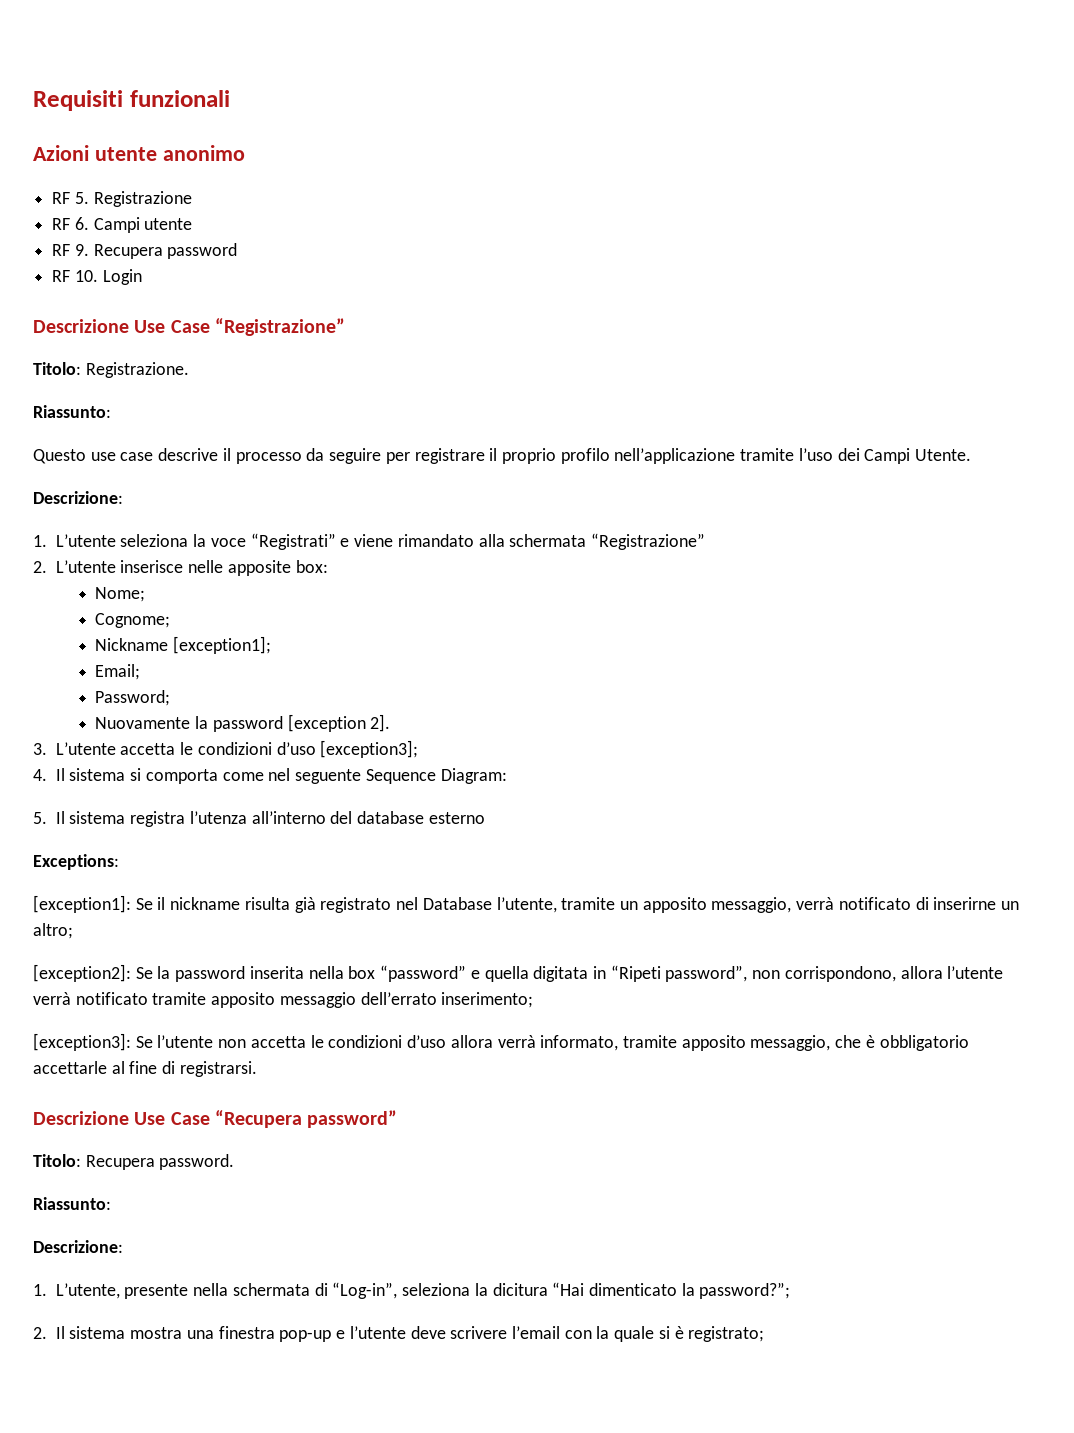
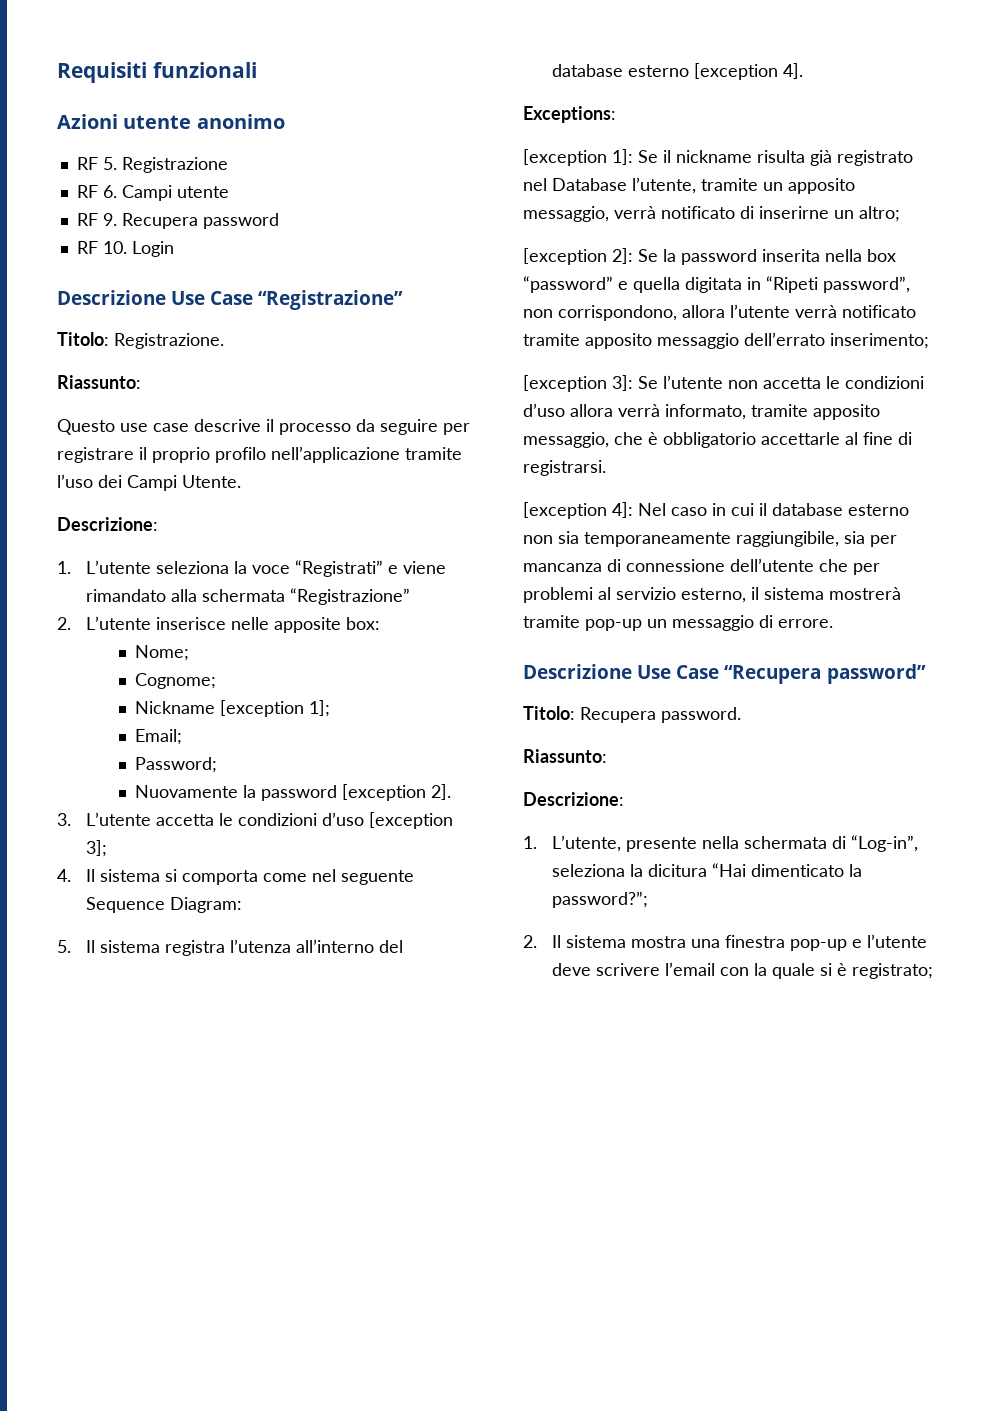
- Nickname [exception1];
+ Nickname [exception 1];
- 3. L’utente accetta le condizioni d’uso [exception3];
+ 3. L’utente accetta le condizioni d’uso [exception 3];
- 5. Il sistema registra l’utenza all’interno del database esterno
+ 5. Il sistema registra l’utenza all’interno del database esterno [exception 4].
- [exception1]: Se il nickname risulta già registrato nel Database l’utente, tramite un apposito messaggio, verrà notificato di inserirne un altro;
+ [exception 1]: Se il nickname risulta già registrato nel Database l’utente, tramite un apposito messaggio, verrà notificato di inserirne un altro;
- [exception2]: Se la password inserita nella box “password” e quella digitata in “Ripeti password”, non corrispondono, allora l’utente verrà notificato tramite apposito messaggio dell’errato inserimento;
+ [exception 2]: Se la password inserita nella box “password” e quella digitata in “Ripeti password”, non corrispondono, allora l’utente verrà notificato tramite apposito messaggio dell’errato inserimento;
- [exception3]: Se l’utente non accetta le condizioni d’uso allora verrà informato, tramite apposito messaggio, che è obbligatorio accettarle al fine di registrarsi.
+ [exception 3]: Se l’utente non accetta le condizioni d’uso allora verrà informato, tramite apposito messaggio, che è obbligatorio accettarle al fine di registrarsi.
+ [exception 4]: Nel caso in cui il database esterno non sia temporaneamente raggiungibile, sia per mancanza di connessione dell’utente che per problemi al servizio esterno, il sistema mostrerà tramite pop-up un messaggio di errore.

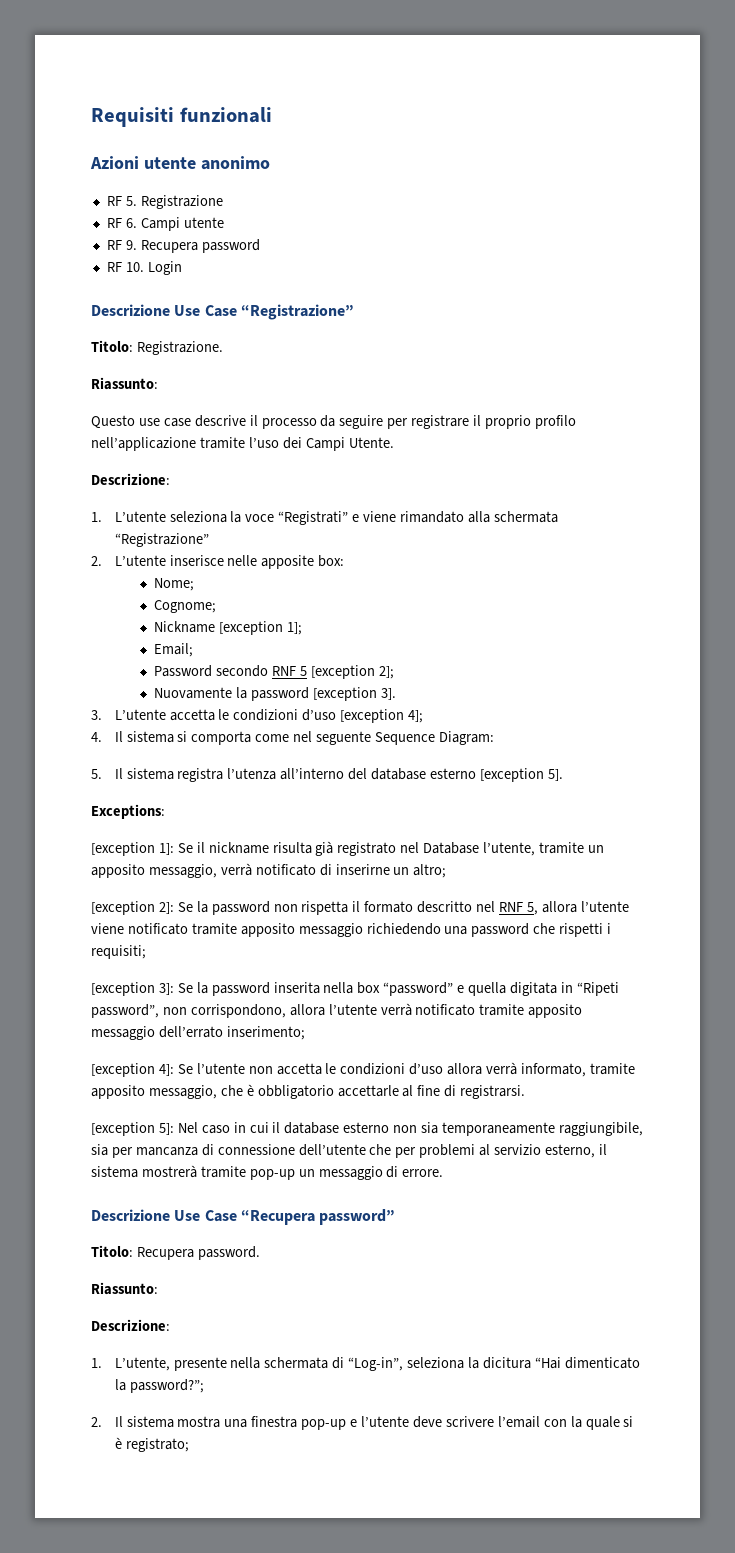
- Password;
+ Password secondo RNF 5 [exception 2];
- Nuovamente la password [exception 2].
+ Nuovamente la password [exception 3].
- 3. L’utente accetta le condizioni d’uso [exception 3];
+ 3. L’utente accetta le condizioni d’uso [exception 4];
- 5. Il sistema registra l’utenza all’interno del database esterno [exception 4].
+ 5. Il sistema registra l’utenza all’interno del database esterno [exception 5].
- [exception 2]: Se la password inserita nella box “password” e quella digitata in “Ripeti password”, non corrispondono, allora l’utente verrà notificato tramite apposito messaggio dell’errato inserimento;
+ [exception 2]: Se la password non rispetta il formato descritto nel RNF 5, allora l’utente viene notificato tramite apposito messaggio richiedendo una password che rispetti i requisiti;
+ [exception 3]: Se la password inserita nella box “password” e quella digitata in “Ripeti password”, non corrispondono, allora l’utente verrà notificato tramite apposito messaggio dell’errato inserimento;
- [exception 3]: Se l’utente non accetta le condizioni d’uso allora verrà informato, tramite apposito messaggio, che è obbligatorio accettarle al fine di registrarsi.
+ [exception 4]: Se l’utente non accetta le condizioni d’uso allora verrà informato, tramite apposito messaggio, che è obbligatorio accettarle al fine di registrarsi.
- [exception 4]: Nel caso in cui il database esterno non sia temporaneamente raggiungibile, sia per mancanza di connessione dell’utente che per problemi al servizio esterno, il sistema mostrerà tramite pop-up un messaggio di errore.
+ [exception 5]: Nel caso in cui il database esterno non sia temporaneamente raggiungibile, sia per mancanza di connessione dell’utente che per problemi al servizio esterno, il sistema mostrerà tramite pop-up un messaggio di errore.

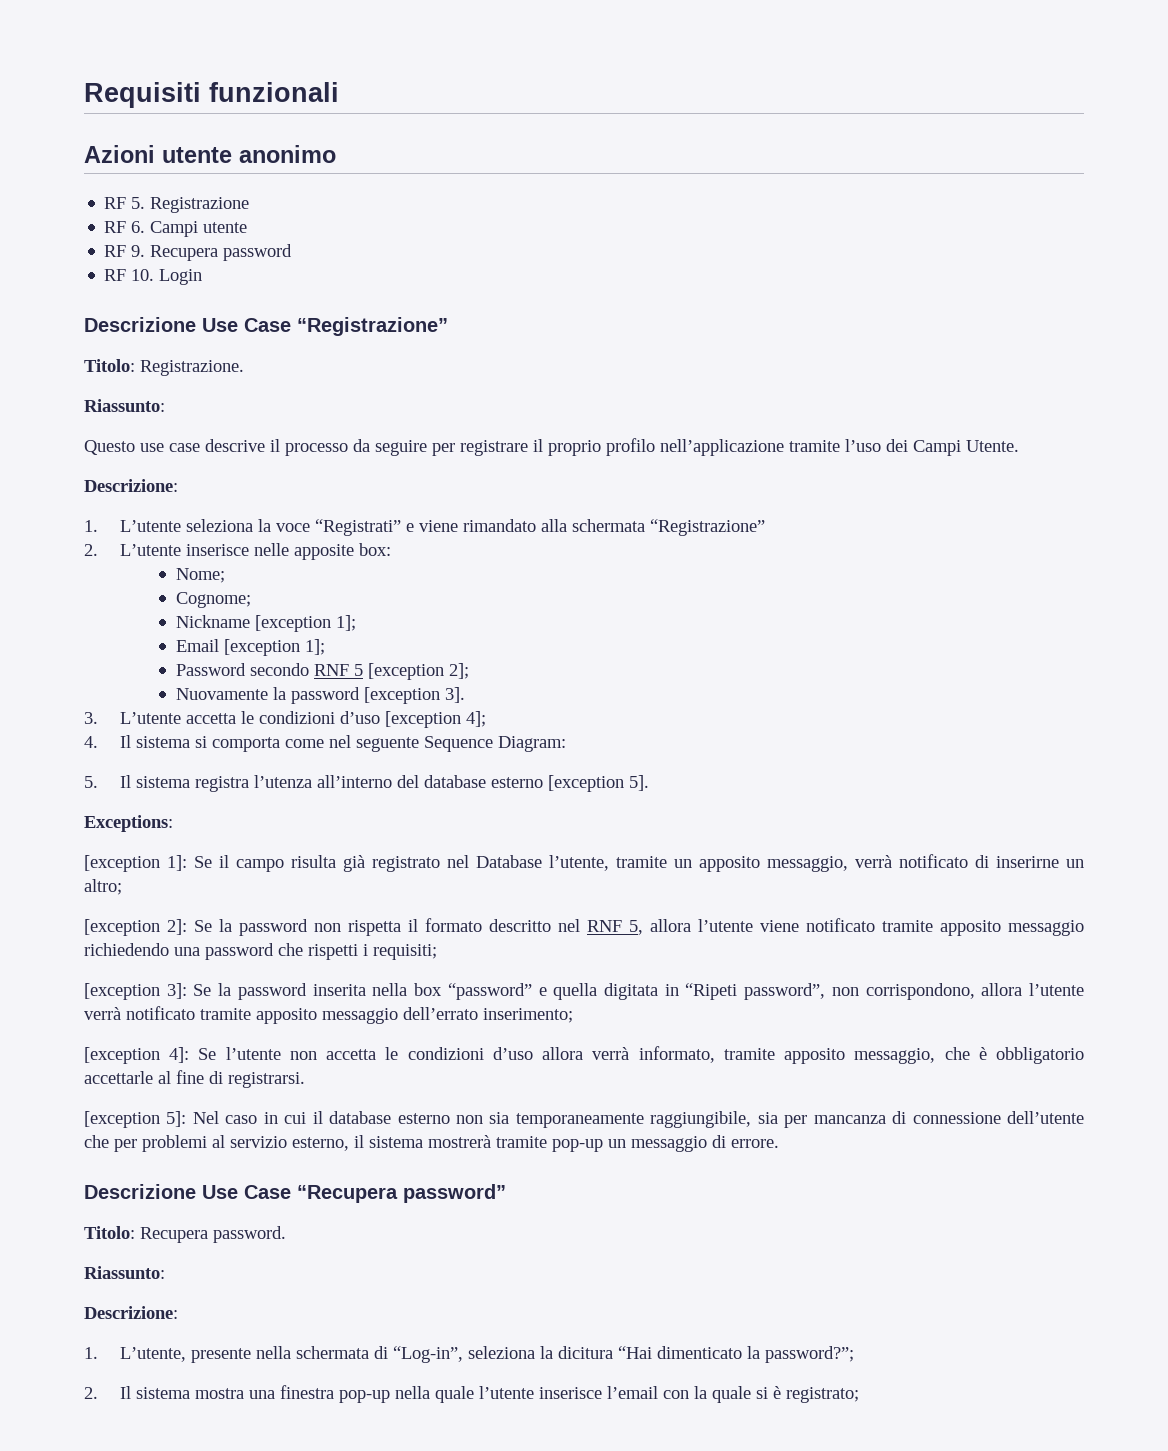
- Email;
+ Email [exception 1];
- [exception 1]: Se il nickname risulta già registrato nel Database l’utente, tramite un apposito messaggio, verrà notificato di inserirne un altro;
+ [exception 1]: Se il campo risulta già registrato nel Database l’utente, tramite un apposito messaggio, verrà notificato di inserirne un altro;
- 2. Il sistema mostra una finestra pop-up e l’utente deve scrivere l’email con la quale si è registrato;
+ 2. Il sistema mostra una finestra pop-up nella quale l’utente inserisce l’email con la quale si è registrato;

